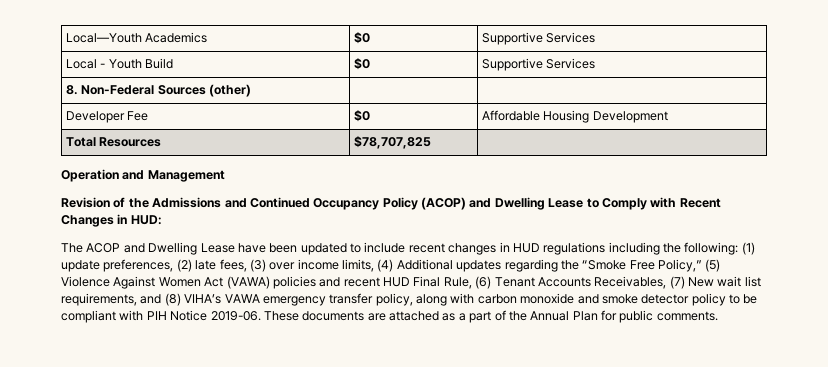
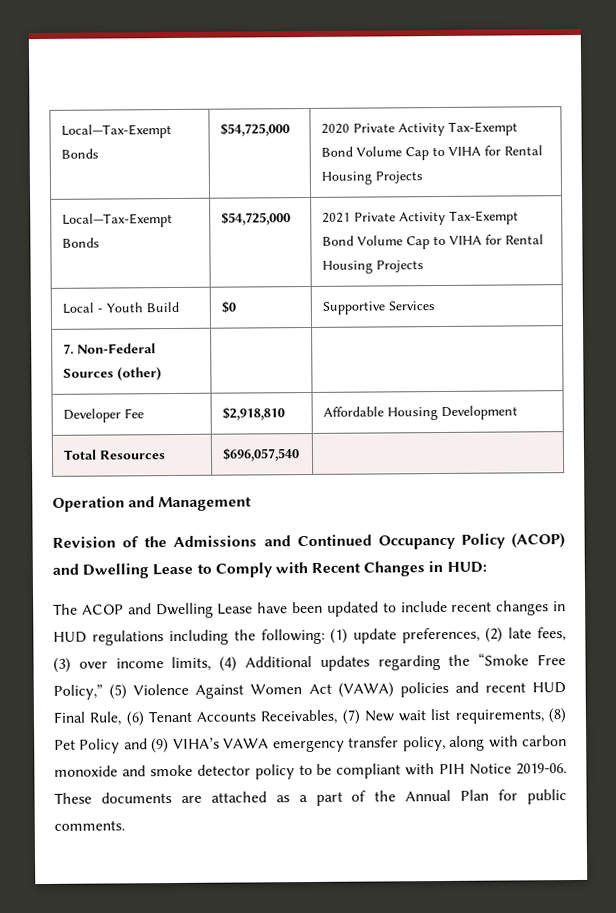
- Local—Youth Academics | $0 | Supportive Services
+ Local—Tax-Exempt Bonds | $54,725,000 | 2020 Private Activity Tax-Exempt Bond Volume Cap to VIHA for Rental Housing Projects
+ Local—Tax-Exempt Bonds | $54,725,000 | 2021 Private Activity Tax-Exempt Bond Volume Cap to VIHA for Rental Housing Projects
- 8. Non-Federal Sources (other) | |
+ 7. Non-Federal Sources (other) | |
- Developer Fee | $0 | Affordable Housing Development
+ Developer Fee | $2,918,810 | Affordable Housing Development
- Total Resources | $78,707,825 |
+ Total Resources | $696,057,540 |
- (1) update preferences, (2) late fees, (3) over income limits, (4) Additional updates regarding the “Smoke Free Policy,” (5) Violence Against Women Act (VAWA) policies and recent HUD Final Rule, (6) Tenant Accounts Receivables, (7) New wait list requirements, and (8) VIHA’s VAWA emergency transfer policy, along with carbon monoxide and smoke detector policy to be compliant with PIH Notice 2019-06.
+ (1) update preferences, (2) late fees, (3) over income limits, (4) Additional updates regarding the “Smoke Free Policy,” (5) Violence Against Women Act (VAWA) policies and recent HUD Final Rule, (6) Tenant Accounts Receivables, (7) New wait list requirements, (8) Pet Policy and (9) VIHA’s VAWA emergency transfer policy, along with carbon monoxide and smoke detector policy to be compliant with PIH Notice 2019-06.

